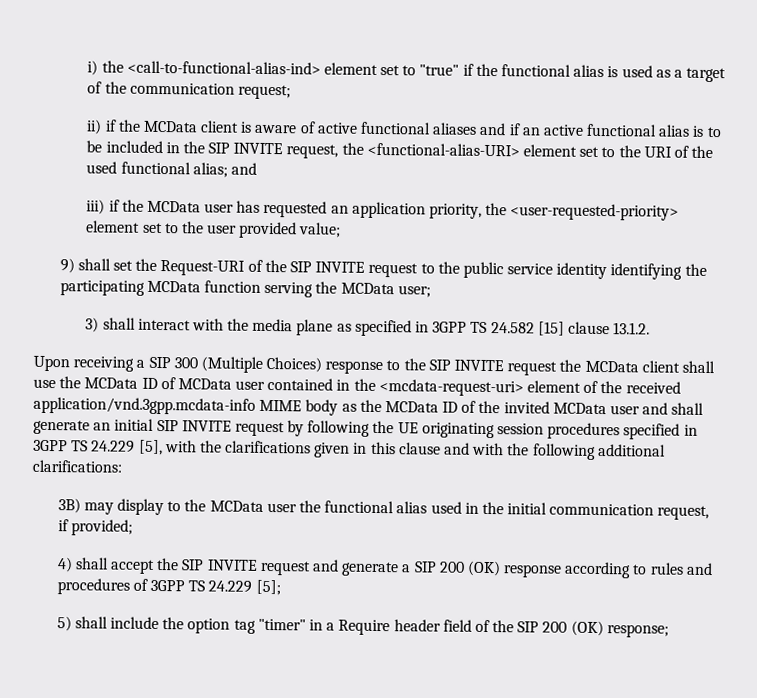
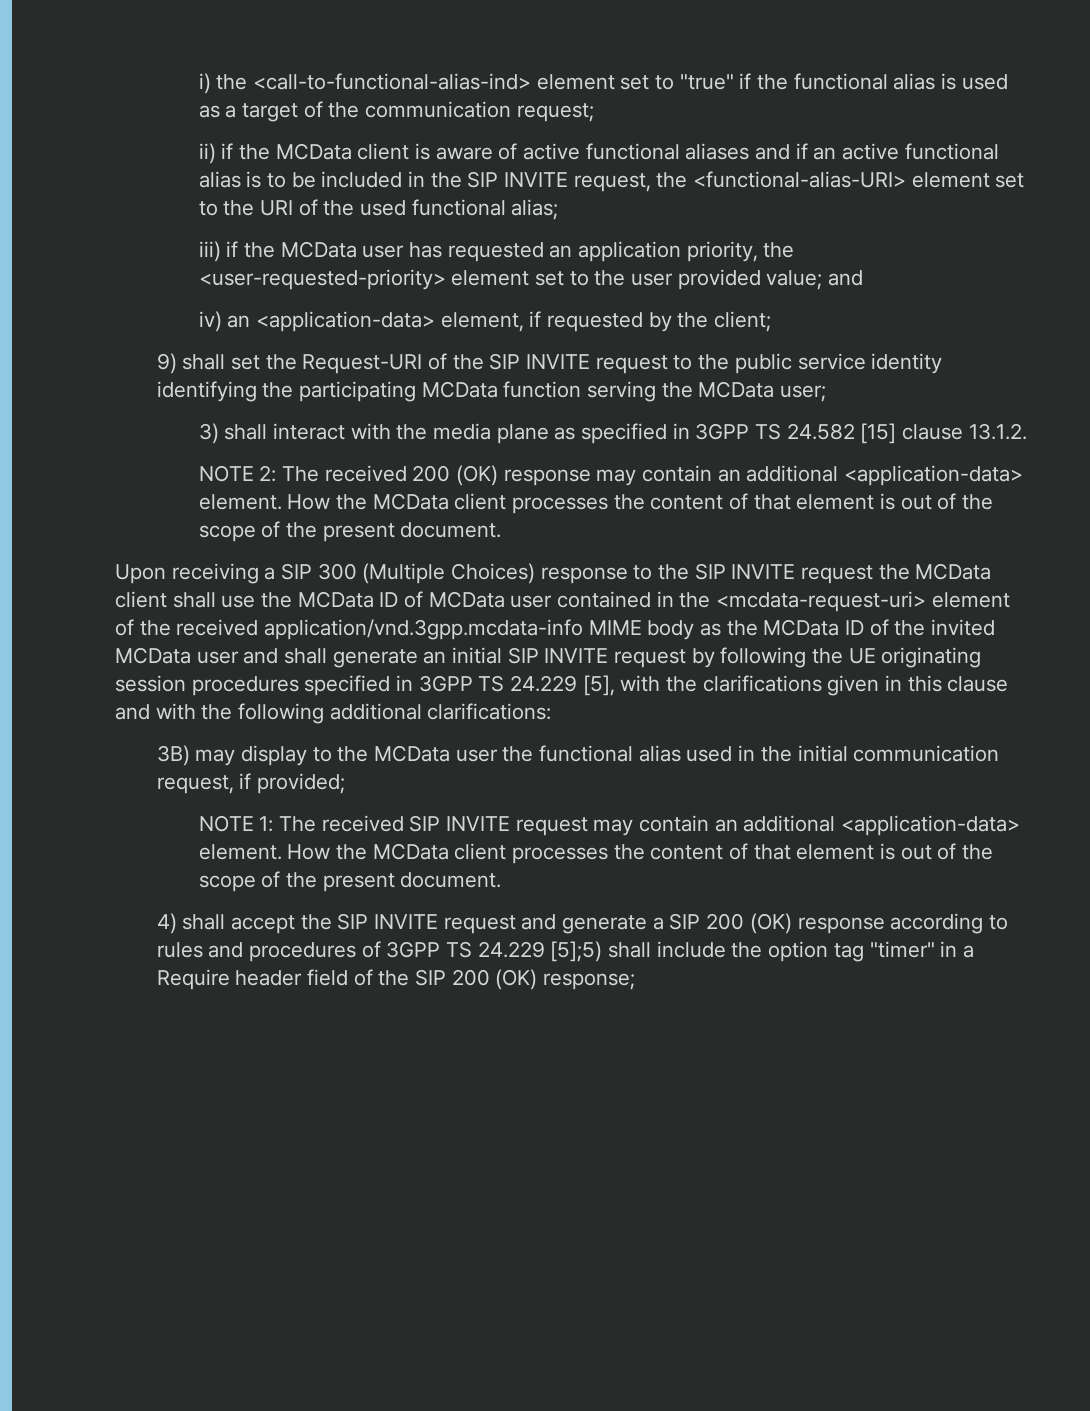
- ii) if the MCData client is aware of active functional aliases and if an active functional alias is to be included in the SIP INVITE request, the <functional-alias-URI> element set to the URI of the used functional alias; and
+ ii) if the MCData client is aware of active functional aliases and if an active functional alias is to be included in the SIP INVITE request, the <functional-alias-URI> element set to the URI of the used functional alias;
- iii) if the MCData user has requested an application priority, the <user-requested-priority> element set to the user provided value;
+ iii) if the MCData user has requested an application priority, the <user-requested-priority> element set to the user provided value; and
+ iv) an <application-data> element, if requested by the client;
+ NOTE 2: The received 200 (OK) response may contain an additional <application-data> element. How the MCData client processes the content of that element is out of the scope of the present document.
+ NOTE 1: The received SIP INVITE request may contain an additional <application-data> element. How the MCData client processes the content of that element is out of the scope of the present document.
- 4) shall accept the SIP INVITE request and generate a SIP 200 (OK) response according to rules and procedures of 3GPP TS 24.229 [5];
- 5) shall include the option tag "timer" in a Require header field of the SIP 200 (OK) response;
+ 4) shall accept the SIP INVITE request and generate a SIP 200 (OK) response according to rules and procedures of 3GPP TS 24.229 [5];5) shall include the option tag "timer" in a Require header field of the SIP 200 (OK) response;

